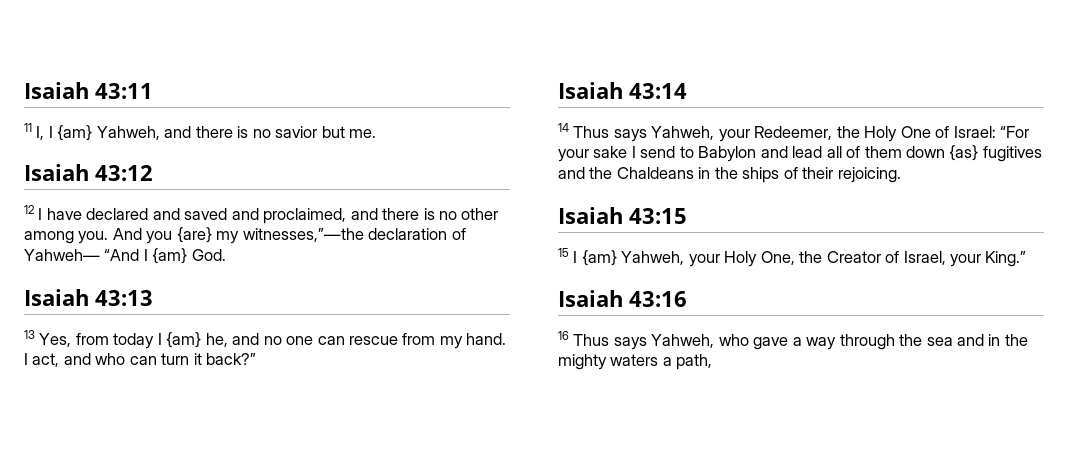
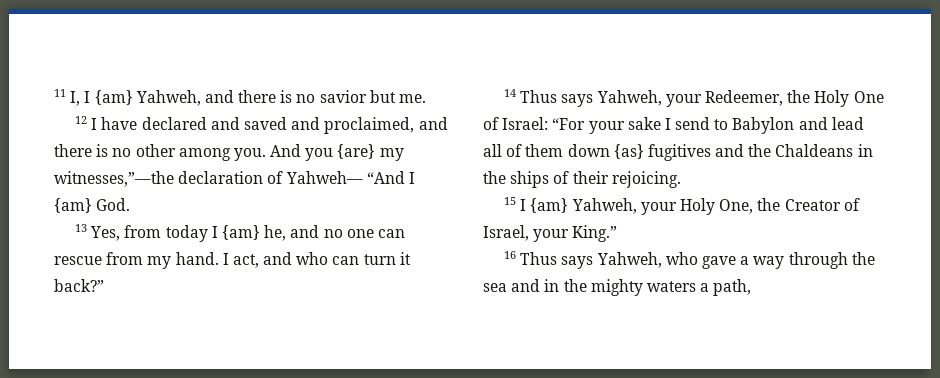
- Isaiah 43:11
- Isaiah 43:12
- Isaiah 43:13
- Isaiah 43:14
- Isaiah 43:15
- Isaiah 43:16

